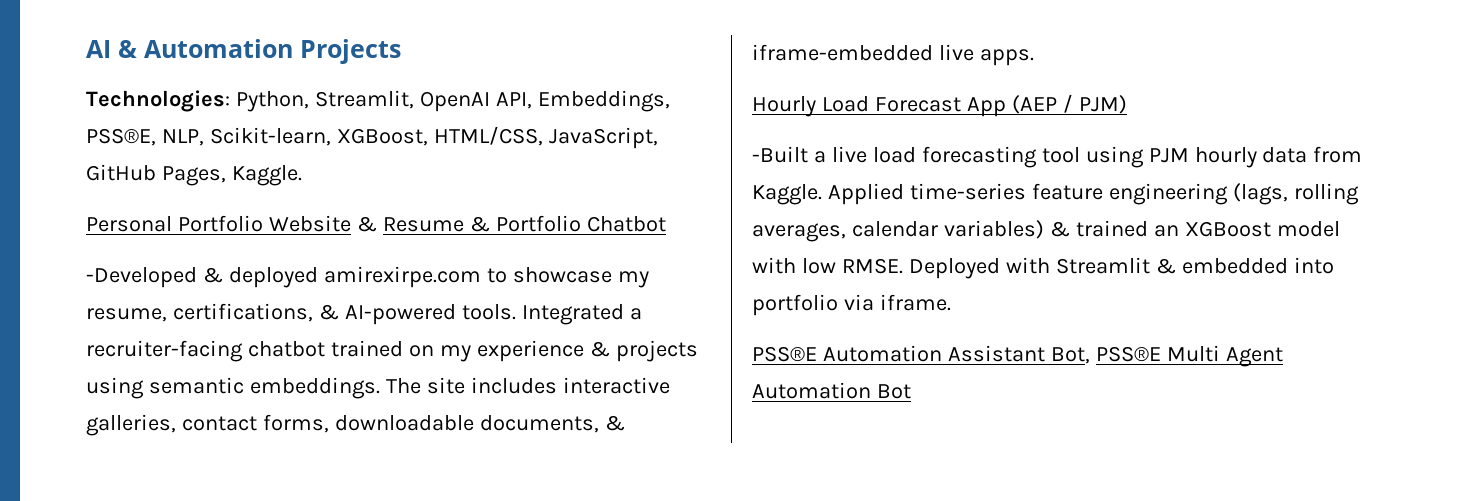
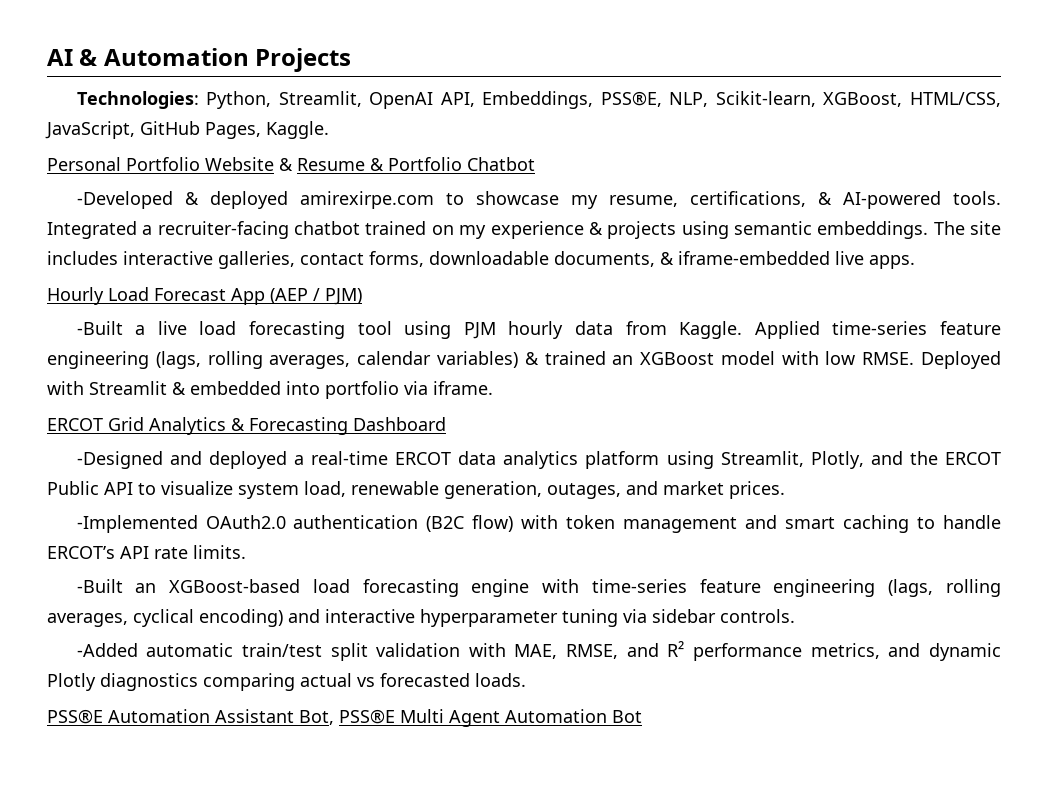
+ ERCOT Grid Analytics & Forecasting Dashboard
+ -Designed and deployed a real-time ERCOT data analytics platform using Streamlit, Plotly, and the ERCOT Public API to visualize system load, renewable generation, outages, and market prices.
+ -Implemented OAuth2.0 authentication (B2C flow) with token management and smart caching to handle ERCOT’s API rate limits.
+ -Built an XGBoost-based load forecasting engine with time-series feature engineering (lags, rolling averages, cyclical encoding) and interactive hyperparameter tuning via sidebar controls.
+ -Added automatic train/test split validation with MAE, RMSE, and R² performance metrics, and dynamic Plotly diagnostics comparing actual vs forecasted loads.

